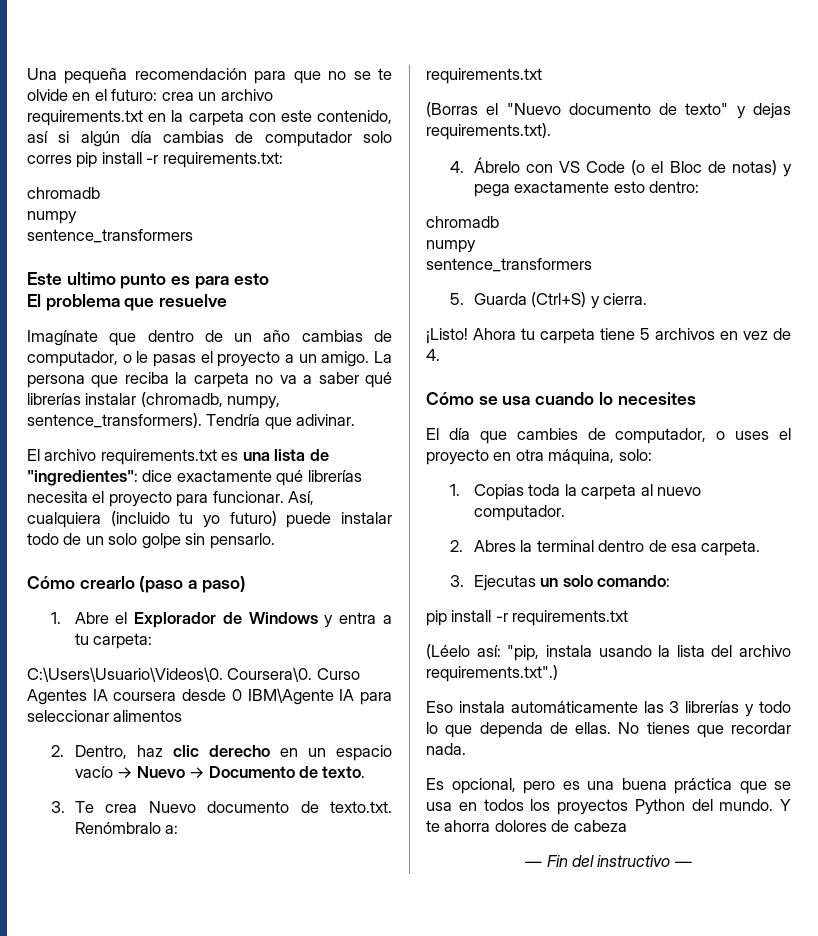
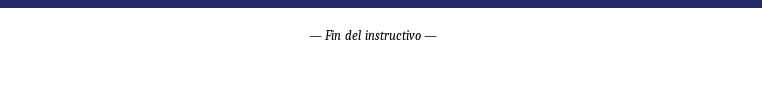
- Una pequeña recomendación para que no se te olvide en el futuro: crea un archivo requirements.txt en la carpeta con este contenido, así si algún día cambias de computador solo corres pip install -r requirements.txt:
- chromadb
- numpy
- sentence_transformers
- Este ultimo punto es para esto
- El problema que resuelve
- Imagínate que dentro de un año cambias de computador, o le pasas el proyecto a un amigo. La persona que reciba la carpeta no va a saber qué librerías instalar (chromadb, numpy, sentence_transformers). Tendría que adivinar.
- El archivo requirements.txt es una lista de "ingredientes": dice exactamente qué librerías necesita el proyecto para funcionar. Así, cualquiera (incluido tu yo futuro) puede instalar todo de un solo golpe sin pensarlo.
- Cómo crearlo (paso a paso)
- 1. Abre el Explorador de Windows y entra a tu carpeta:
- C:\Users\Usuario\Videos\0. Coursera\0. Curso Agentes IA coursera desde 0 IBM\Agente IA para seleccionar alimentos
- 2. Dentro, haz clic derecho en un espacio vacío → Nuevo → Documento de texto.
- 3. Te crea Nuevo documento de texto.txt. Renómbralo a:
- requirements.txt
- (Borras el "Nuevo documento de texto" y dejas requirements.txt).
- 4. Ábrelo con VS Code (o el Bloc de notas) y pega exactamente esto dentro:
- chromadb
- numpy
- sentence_transformers
- 5. Guarda (Ctrl+S) y cierra.
- ¡Listo! Ahora tu carpeta tiene 5 archivos en vez de 4.
- Cómo se usa cuando lo necesites
- El día que cambies de computador, o uses el proyecto en otra máquina, solo:
- 1. Copias toda la carpeta al nuevo computador.
- 2. Abres la terminal dentro de esa carpeta.
- 3. Ejecutas un solo comando:
- pip install -r requirements.txt
- (Léelo así: "pip, instala usando la lista del archivo requirements.txt".)
- Eso instala automáticamente las 3 librerías y todo lo que dependa de ellas. No tienes que recordar nada.
- Es opcional, pero es una buena práctica que se usa en todos los proyectos Python del mundo. Y te ahorra dolores de cabeza

